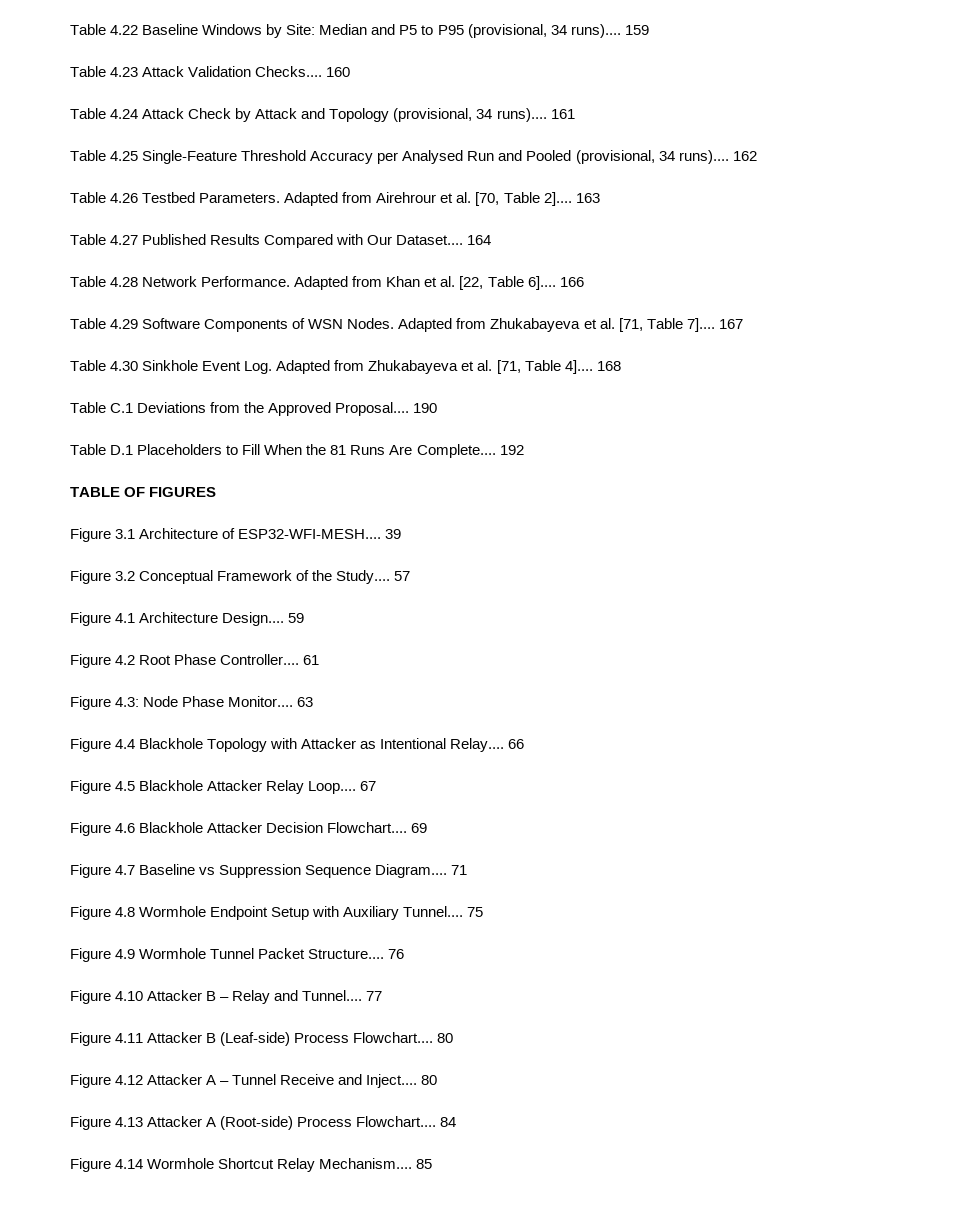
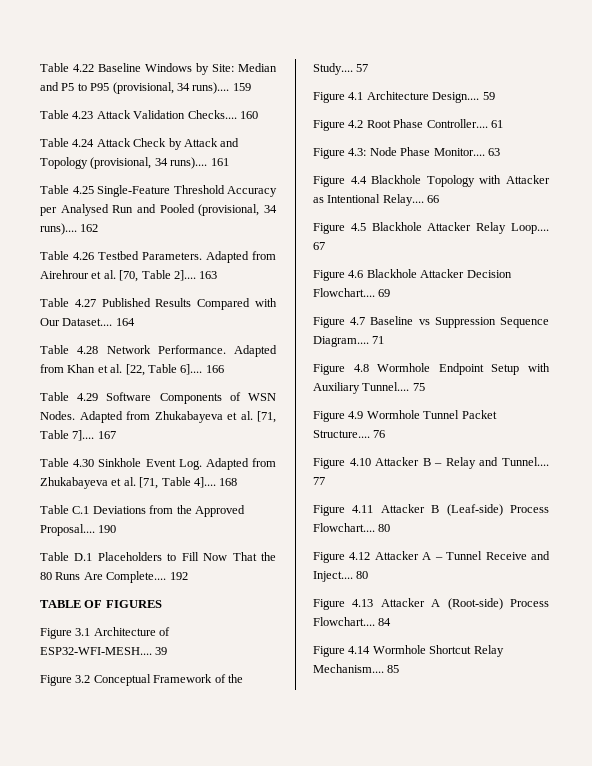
- Table D.1 Placeholders to Fill When the 81 Runs Are Complete....
+ Table D.1 Placeholders to Fill Now That the 80 Runs Are Complete....

